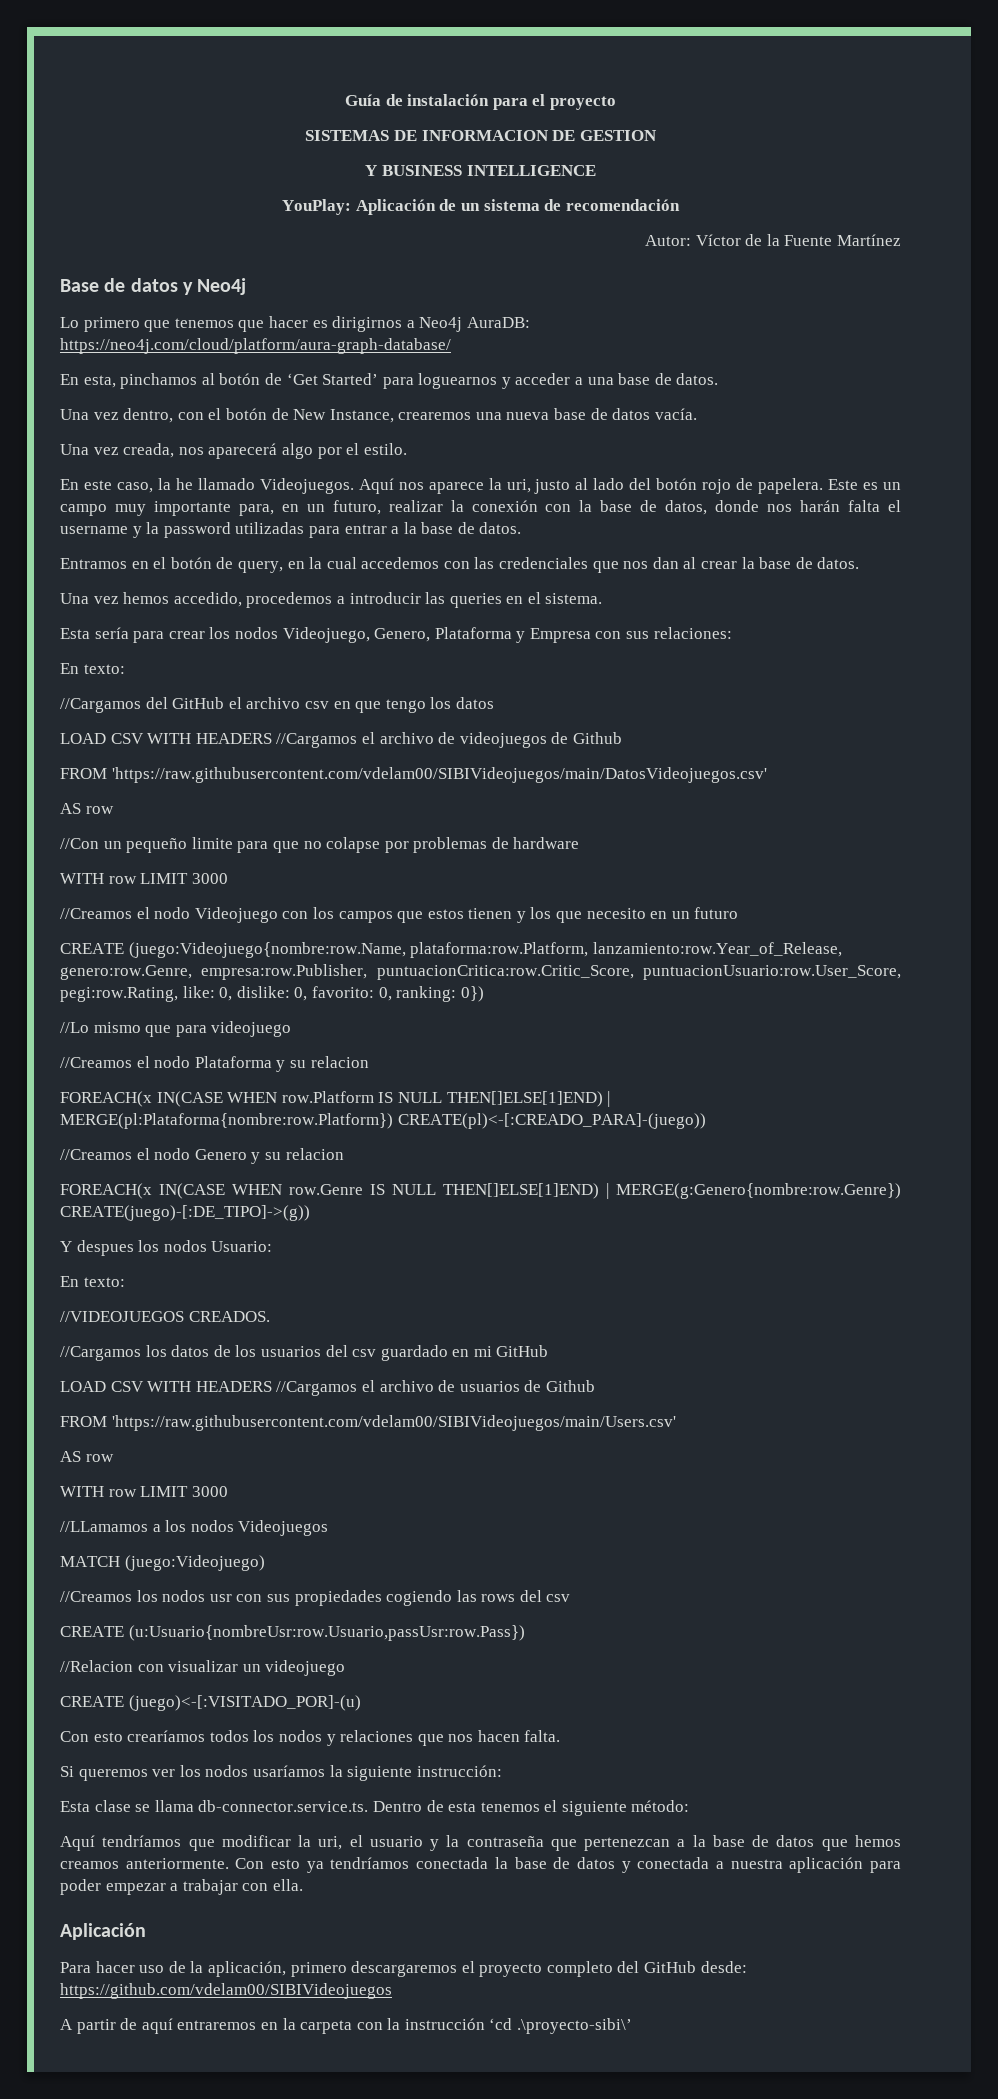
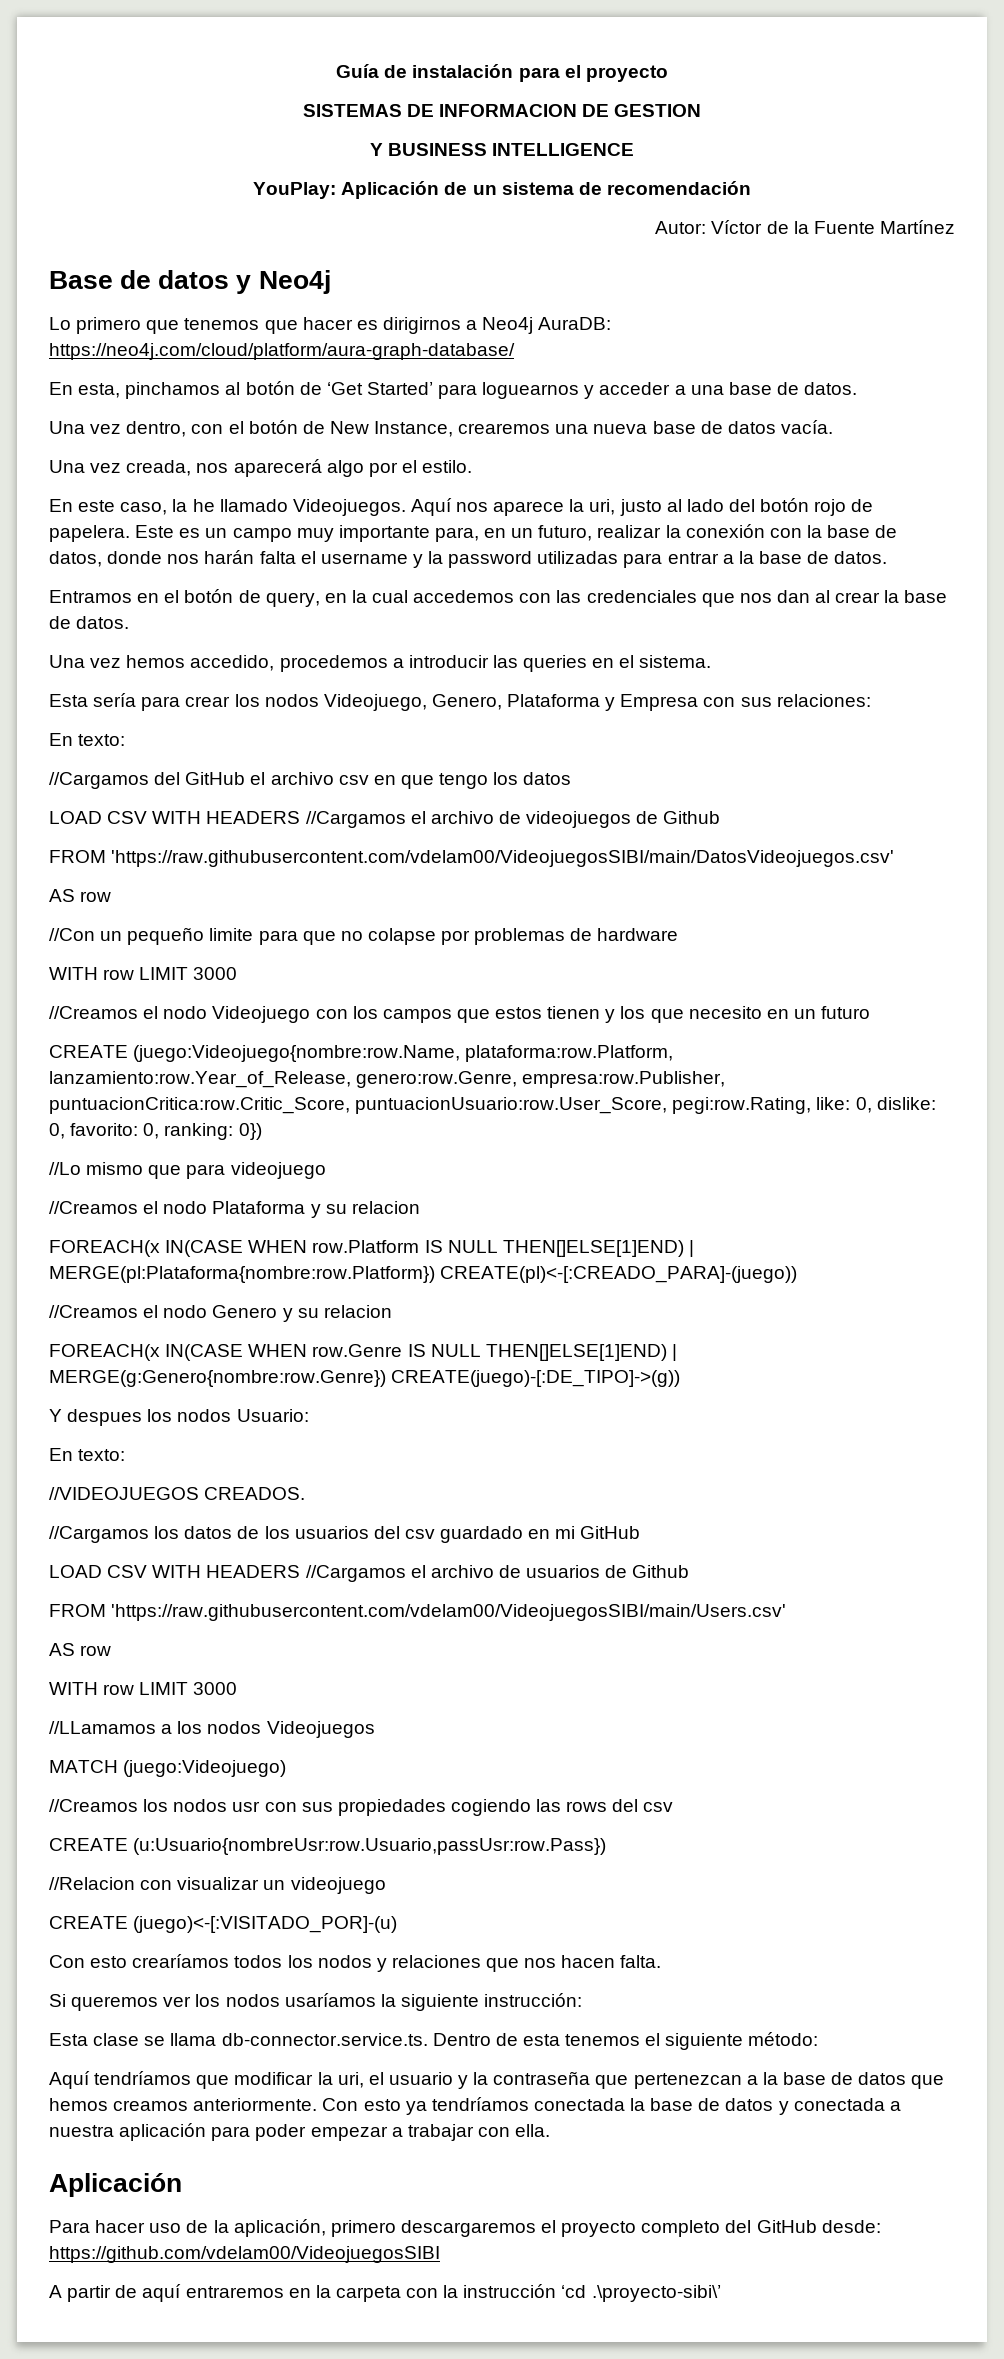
- FROM 'https://raw.githubusercontent.com/vdelam00/SIBIVideojuegos/main/DatosVideojuegos.csv'
+ FROM 'https://raw.githubusercontent.com/vdelam00/VideojuegosSIBI/main/DatosVideojuegos.csv'
- FROM 'https://raw.githubusercontent.com/vdelam00/SIBIVideojuegos/main/Users.csv'
+ FROM 'https://raw.githubusercontent.com/vdelam00/VideojuegosSIBI/main/Users.csv'
- Para hacer uso de la aplicación, primero descargaremos el proyecto completo del GitHub desde: https://github.com/vdelam00/SIBIVideojuegos
+ Para hacer uso de la aplicación, primero descargaremos el proyecto completo del GitHub desde: https://github.com/vdelam00/VideojuegosSIBI

